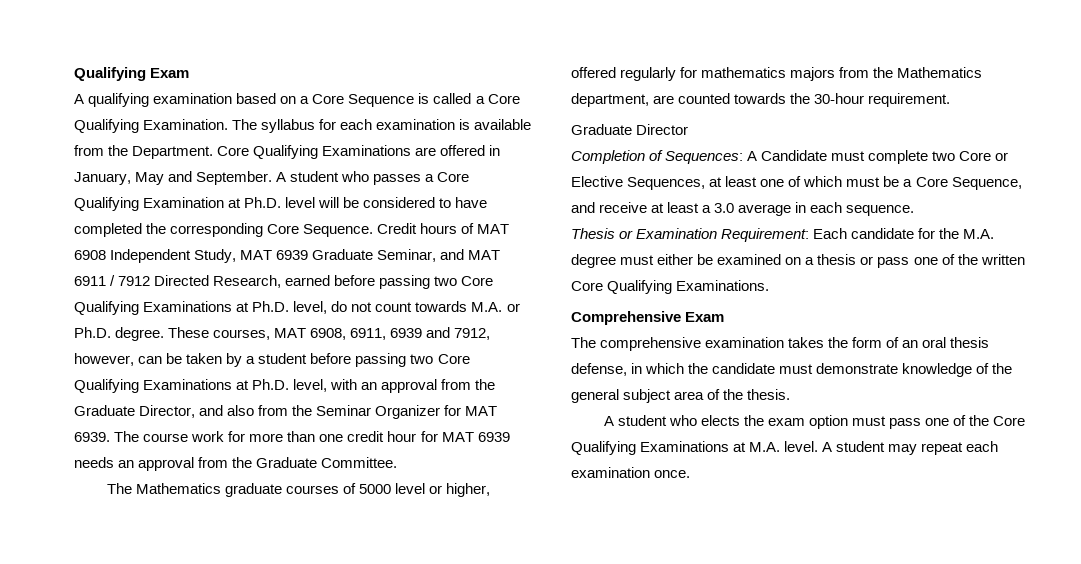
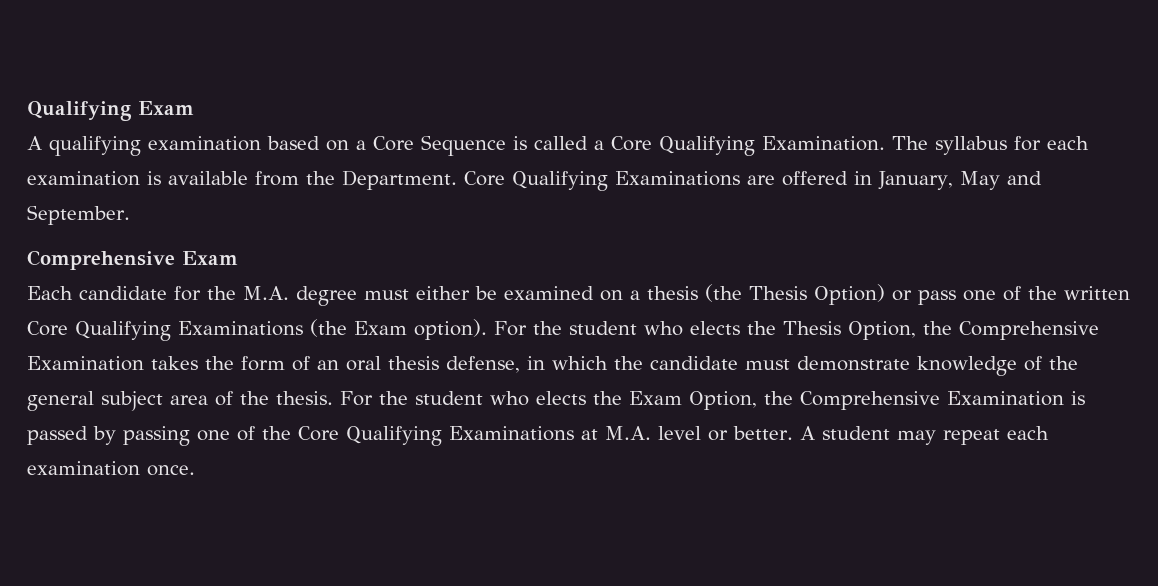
- Core Qualifying Examinations are offered in January, May and September. A student who passes a Core Qualifying Examination at Ph.D. level will be considered to have completed the corresponding Core Sequence. Credit hours of MAT 6908 Independent Study, MAT 6939 Graduate Seminar, and MAT 6911 / 7912 Directed Research, earned before passing two Core Qualifying Examinations at Ph.D. level, do not count towards M.A. or Ph.D. degree. These courses, MAT 6908, 6911, 6939 and 7912, however, can be taken by a student before passing two Core Qualifying Examinations at Ph.D. level, with an approval from the Graduate Director, and also from the Seminar Organizer for MAT 6939. The course work for more than one credit hour for MAT 6939 needs an approval from the Graduate Committee.
- The Mathematics graduate courses of 5000 level or higher, offered regularly for mathematics majors from the Mathematics department, are counted towards the 30-hour requirement.
- Graduate Director
- Completion of Sequences: A Candidate must complete two Core or Elective Sequences, at least one of which must be a Core Sequence, and receive at least a 3.0 average in each sequence.
- Thesis or Examination Requirement: Each candidate for the M.A. degree must either be examined on a thesis or pass one of the written Core Qualifying Examinations.
+ Core Qualifying Examinations are offered in January, May and September.
  Comprehensive Exam
- The comprehensive examination takes the form of an oral thesis defense, in which the candidate must demonstrate knowledge of the general subject area of the thesis.
- A student who elects the exam option must pass one of the Core Qualifying Examinations at M.A. level.
+ Each candidate for the M.A. degree must either be examined on a thesis (the Thesis Option) or pass one of the written Core Qualifying Examinations (the Exam option). For the student who elects the Thesis Option, the Comprehensive Examination takes the form of an oral thesis defense, in which the candidate must demonstrate knowledge of the general subject area of the thesis. For the student who elects the Exam Option, the Comprehensive Examination is passed by passing one of the Core Qualifying Examinations at M.A. level or better.

